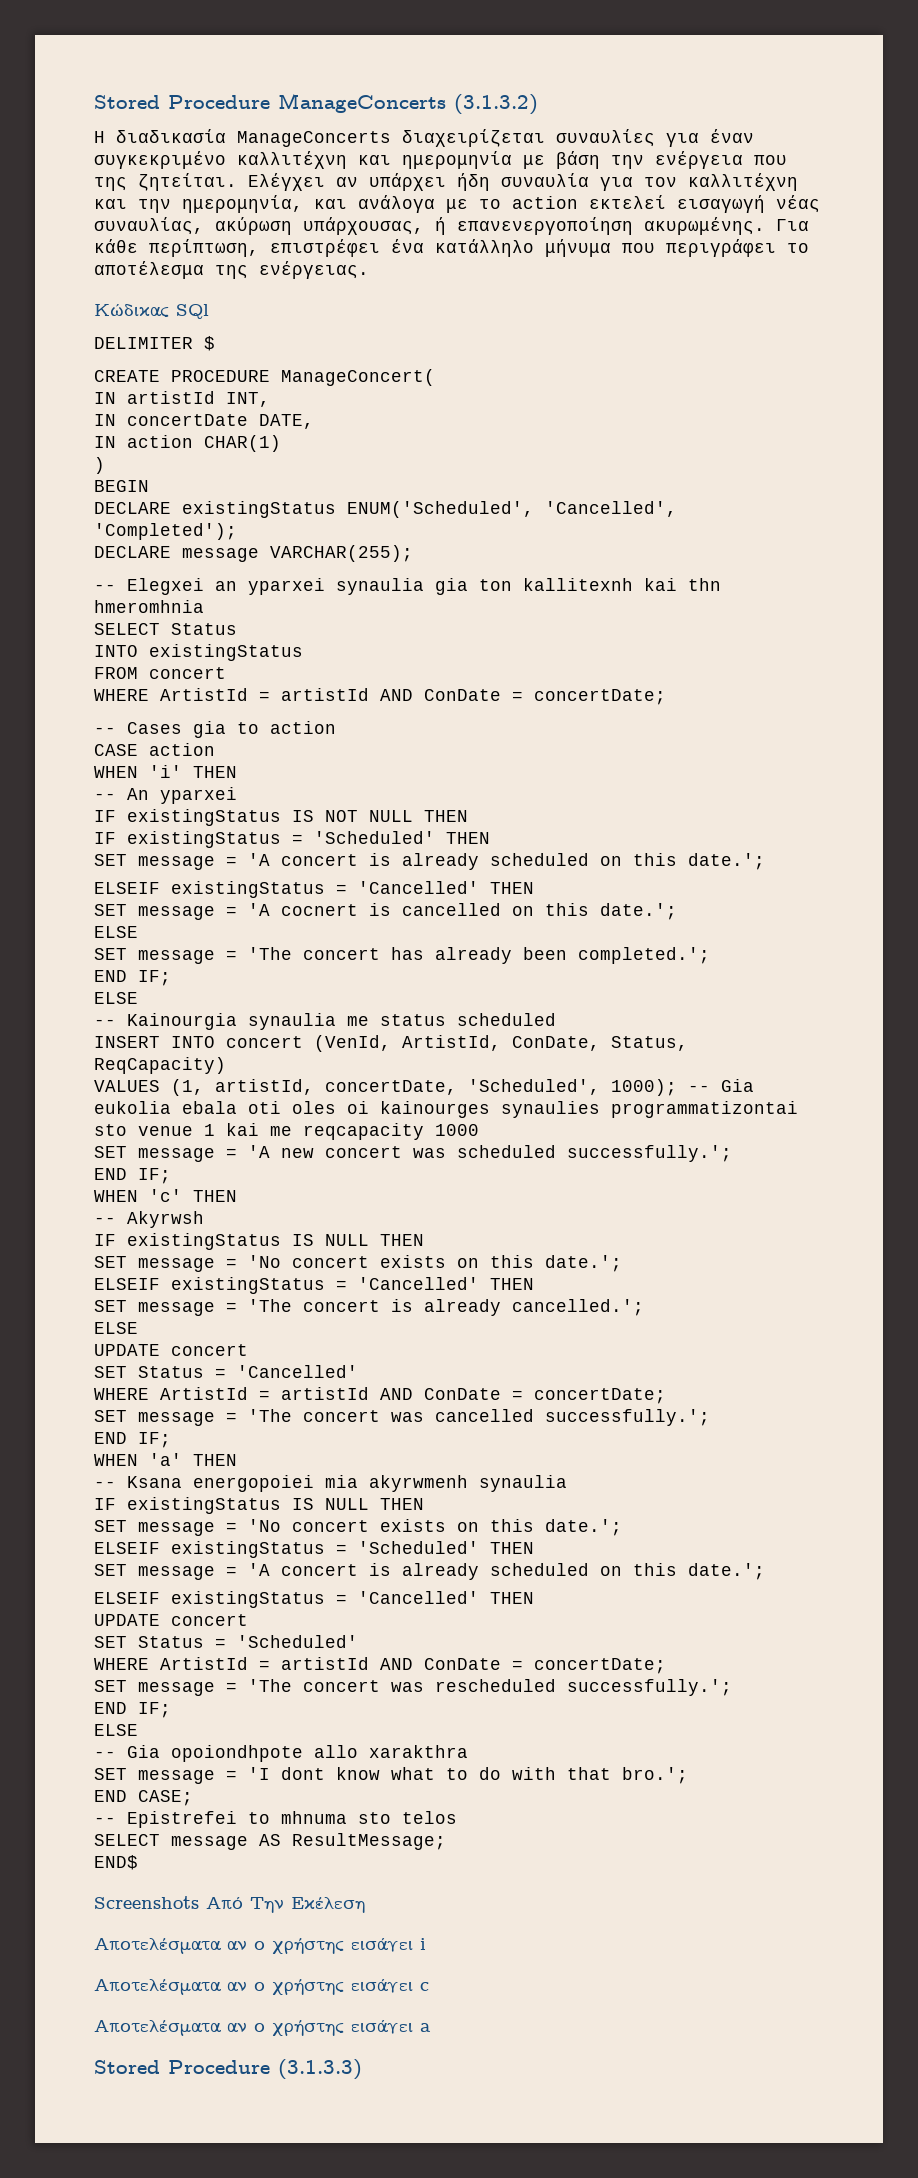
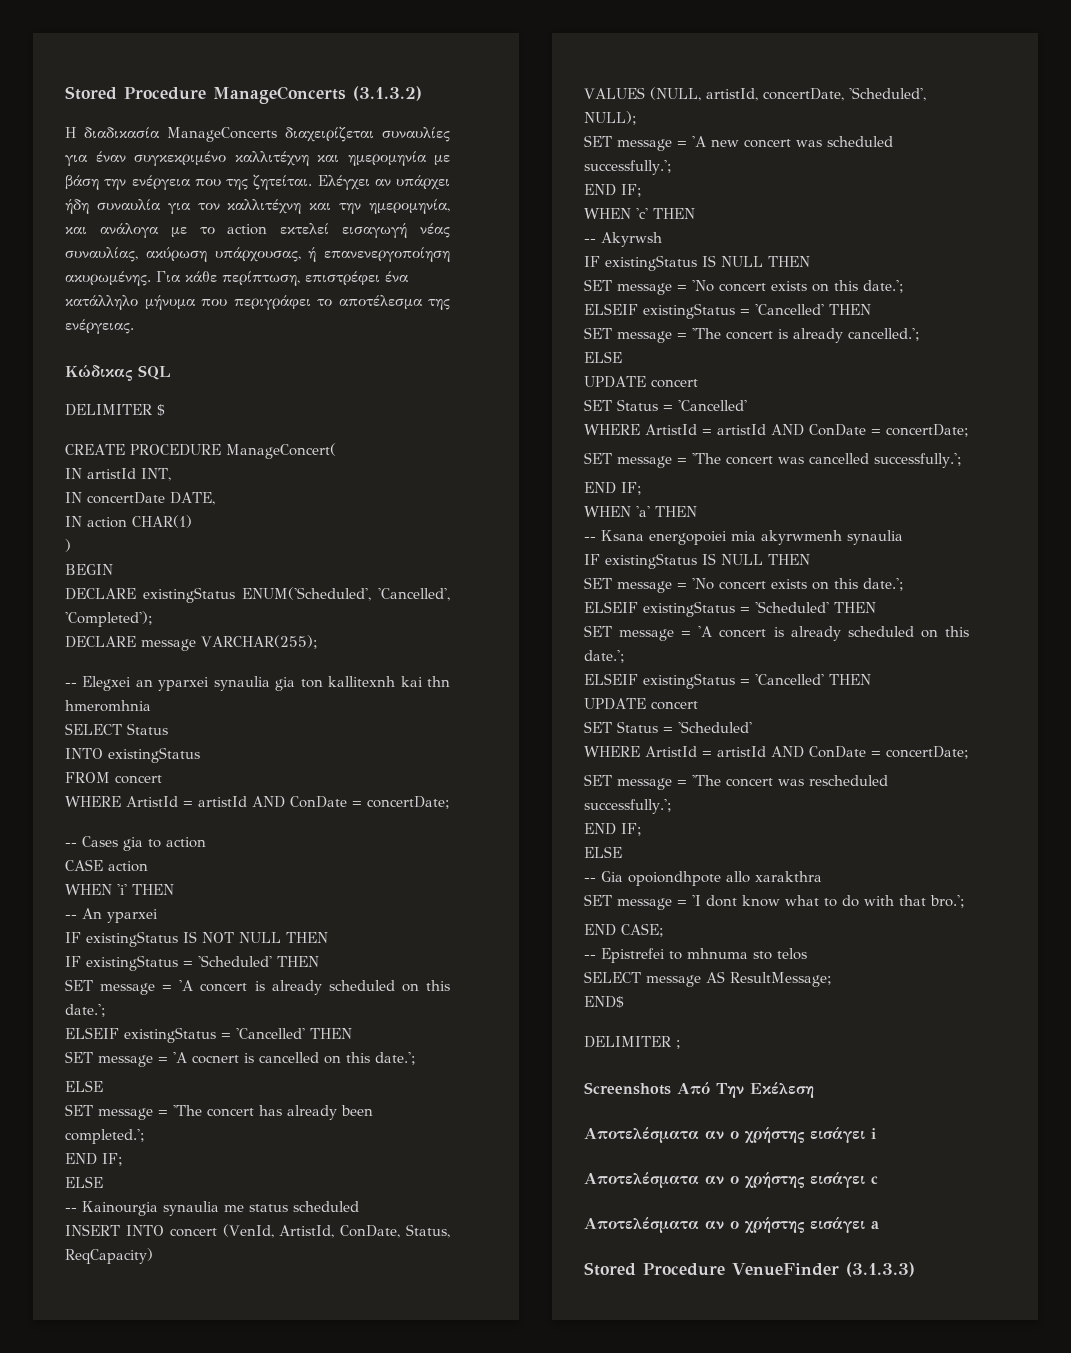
- Κώδικας SQl
+ Κώδικας SQL
- VALUES (1, artistId, concertDate, 'Scheduled', 1000); -- Gia eukolia ebala oti oles oi kainourges synaulies programmatizontai sto venue 1 kai me reqcapacity 1000
+ VALUES (NULL, artistId, concertDate, 'Scheduled', NULL);
+ DELIMITER ;
- Stored Procedure (3.1.3.3)
+ Stored Procedure VenueFinder (3.1.3.3)

